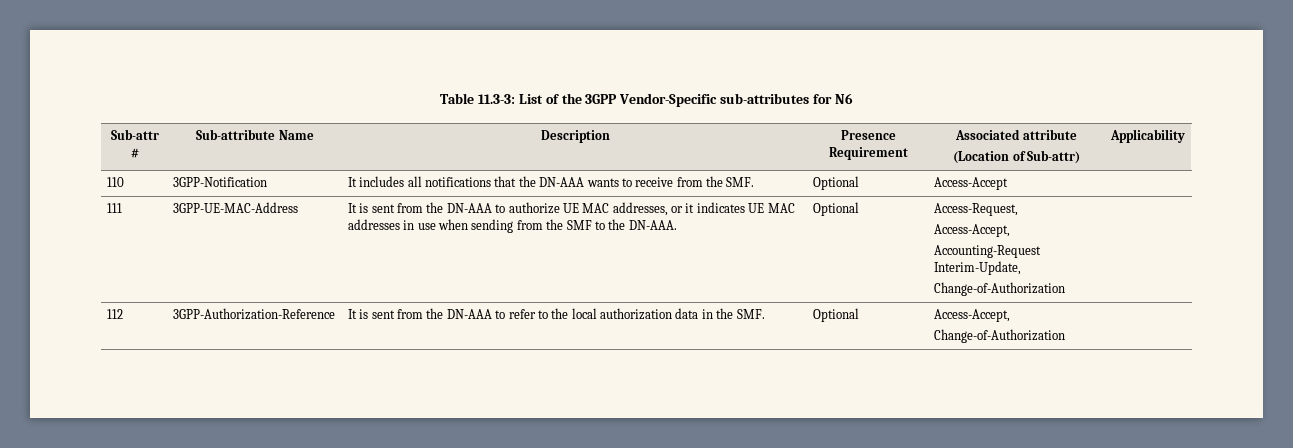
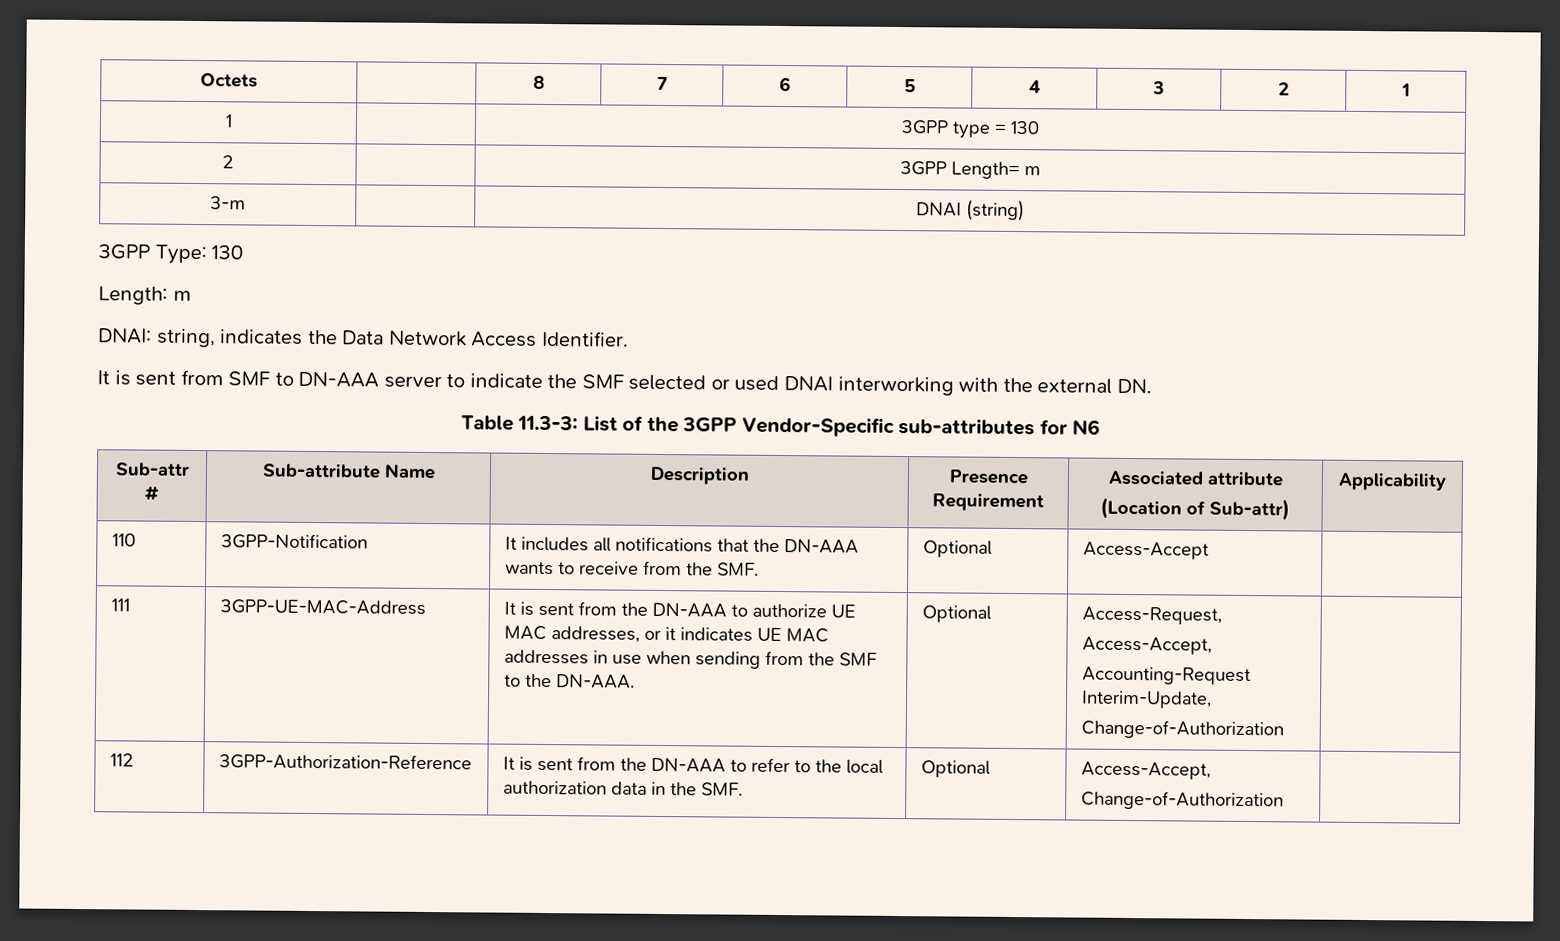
+ Octets | | 8 | 7 | 6 | 5 | 4 | 3 | 2 | 1
+ 1 | | 3GPP type = 130
+ 2 | | 3GPP Length= m
+ 3-m | | DNAI (string)
+ 3GPP Type: 130
+ Length: m
+ DNAI: string, indicates the Data Network Access Identifier.
+ It is sent from SMF to DN-AAA server to indicate the SMF selected or used DNAI interworking with the external DN.

